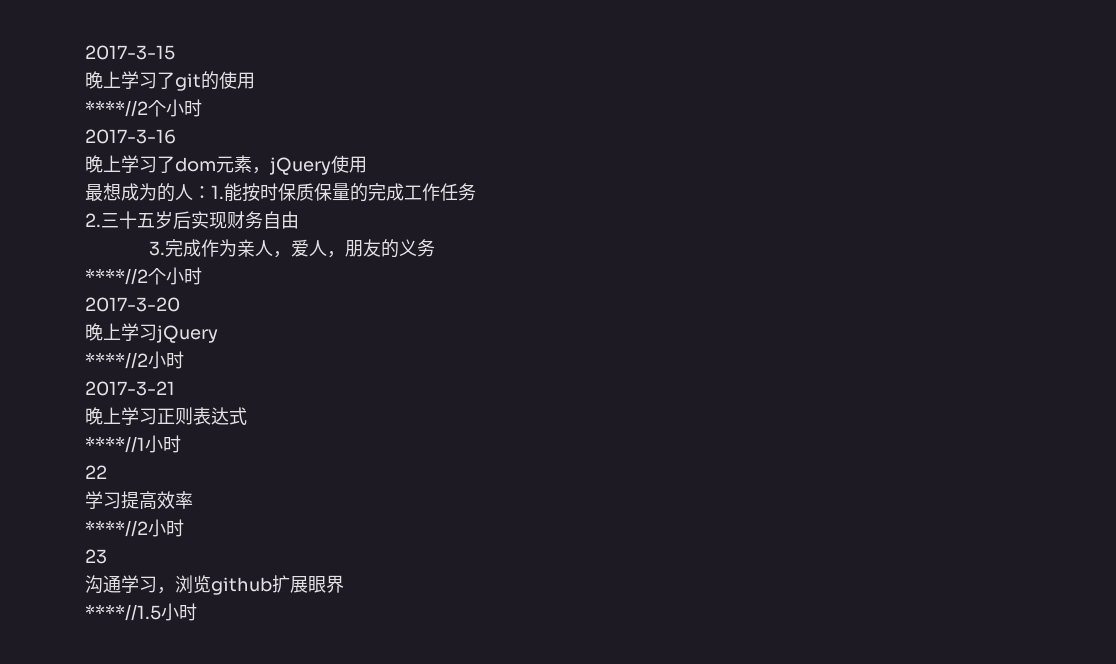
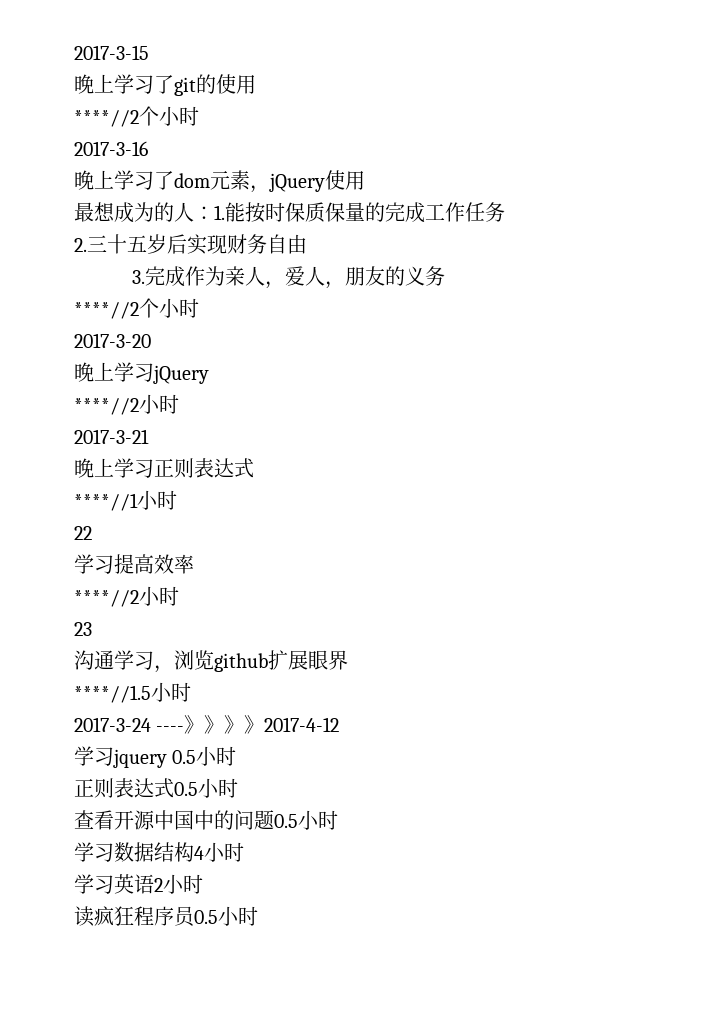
+ 2017-3-24 ----》》》》2017-4-12
+ 学习jquery 0.5小时
+ 正则表达式0.5小时
+ 查看开源中国中的问题0.5小时
+ 学习数据结构4小时
+ 学习英语2小时
+ 读疯狂程序员0.5小时

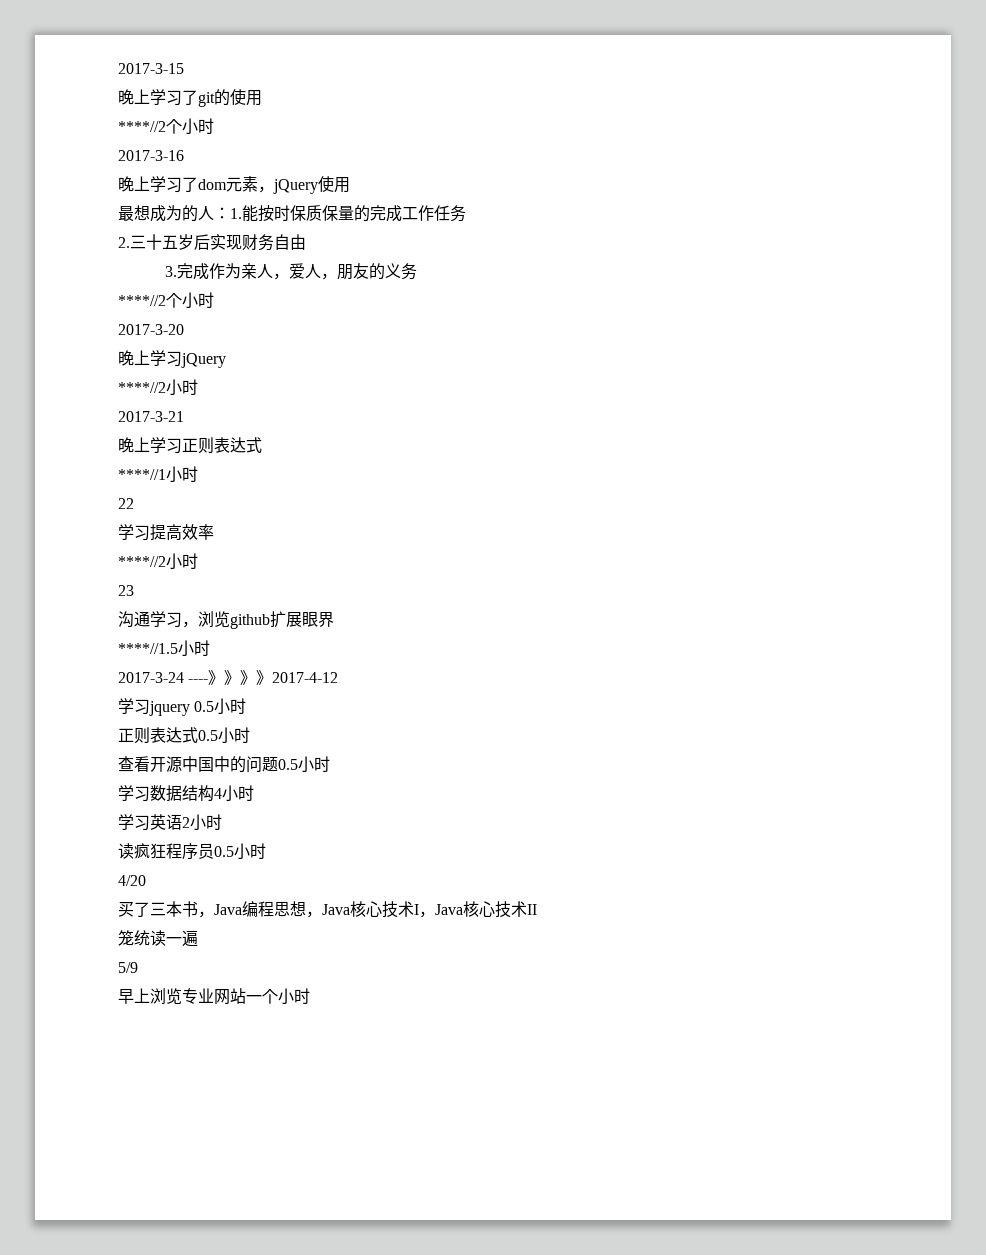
+ 4/20
+ 买了三本书，Java编程思想，Java核心技术I，Java核心技术II
+ 笼统读一遍
+ 5/9
+ 早上浏览专业网站一个小时

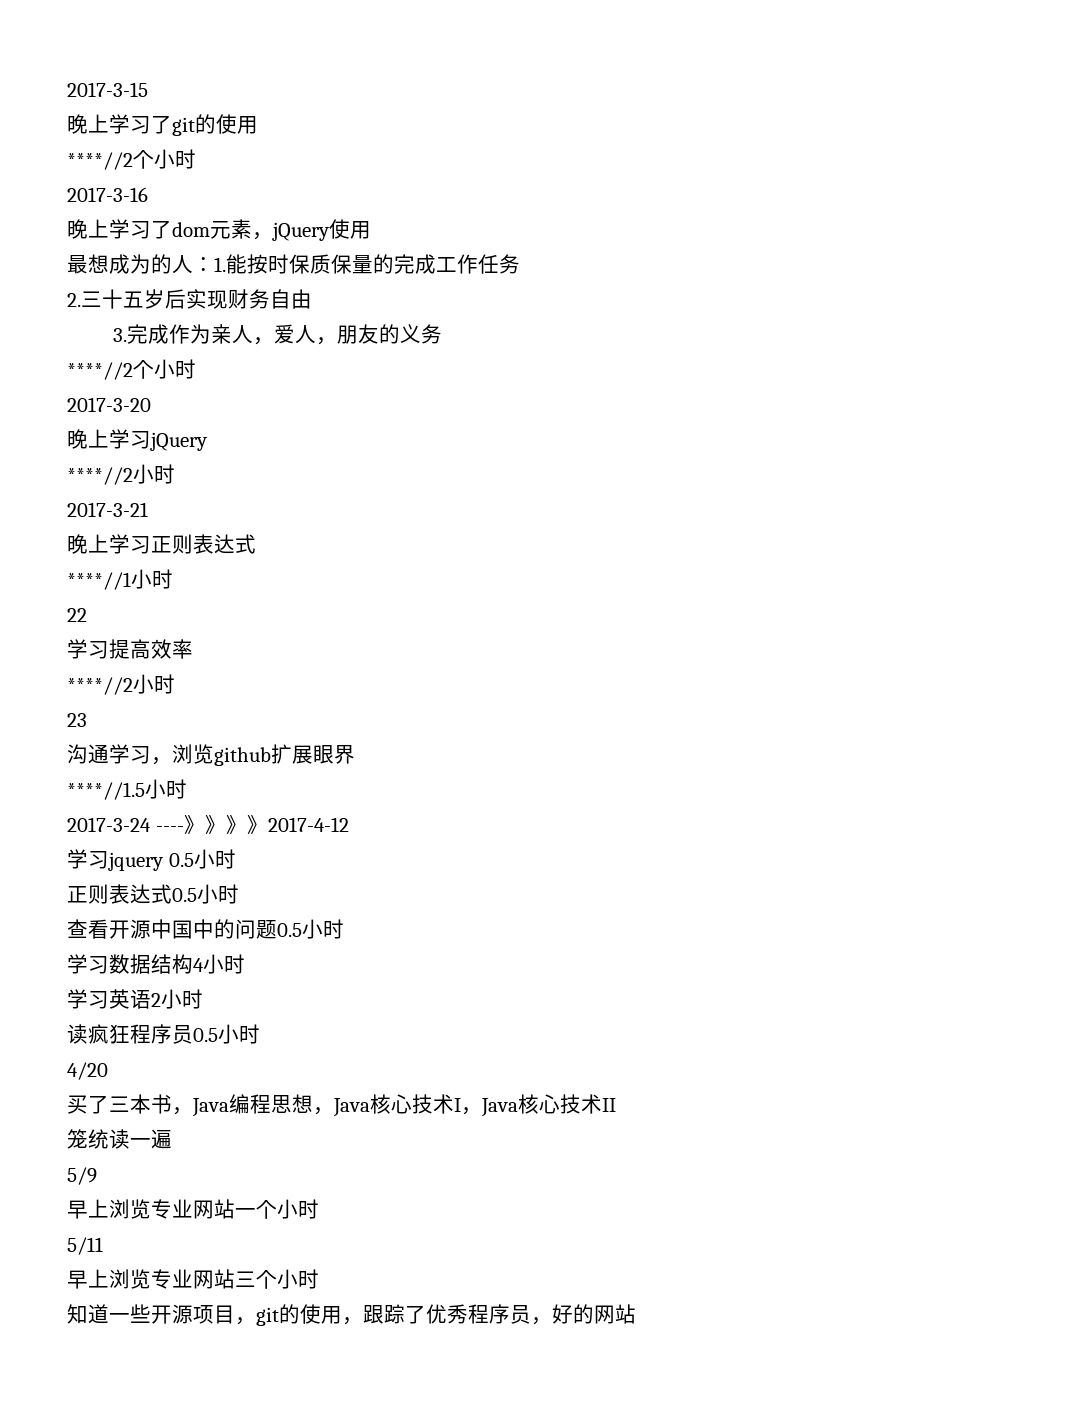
+ 5/11
+ 早上浏览专业网站三个小时
+ 知道一些开源项目，git的使用，跟踪了优秀程序员，好的网站

